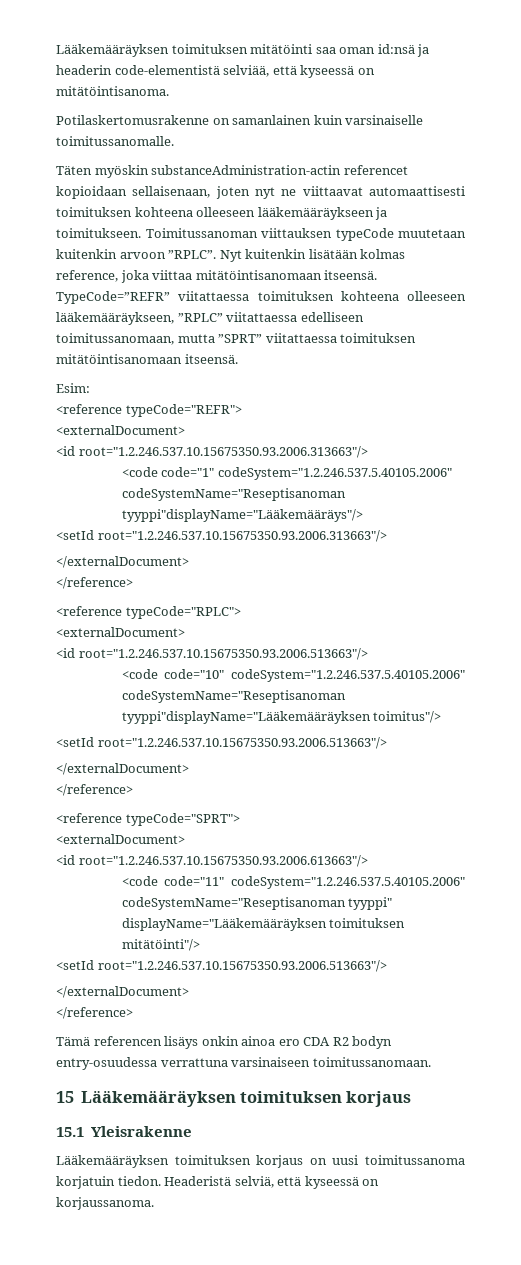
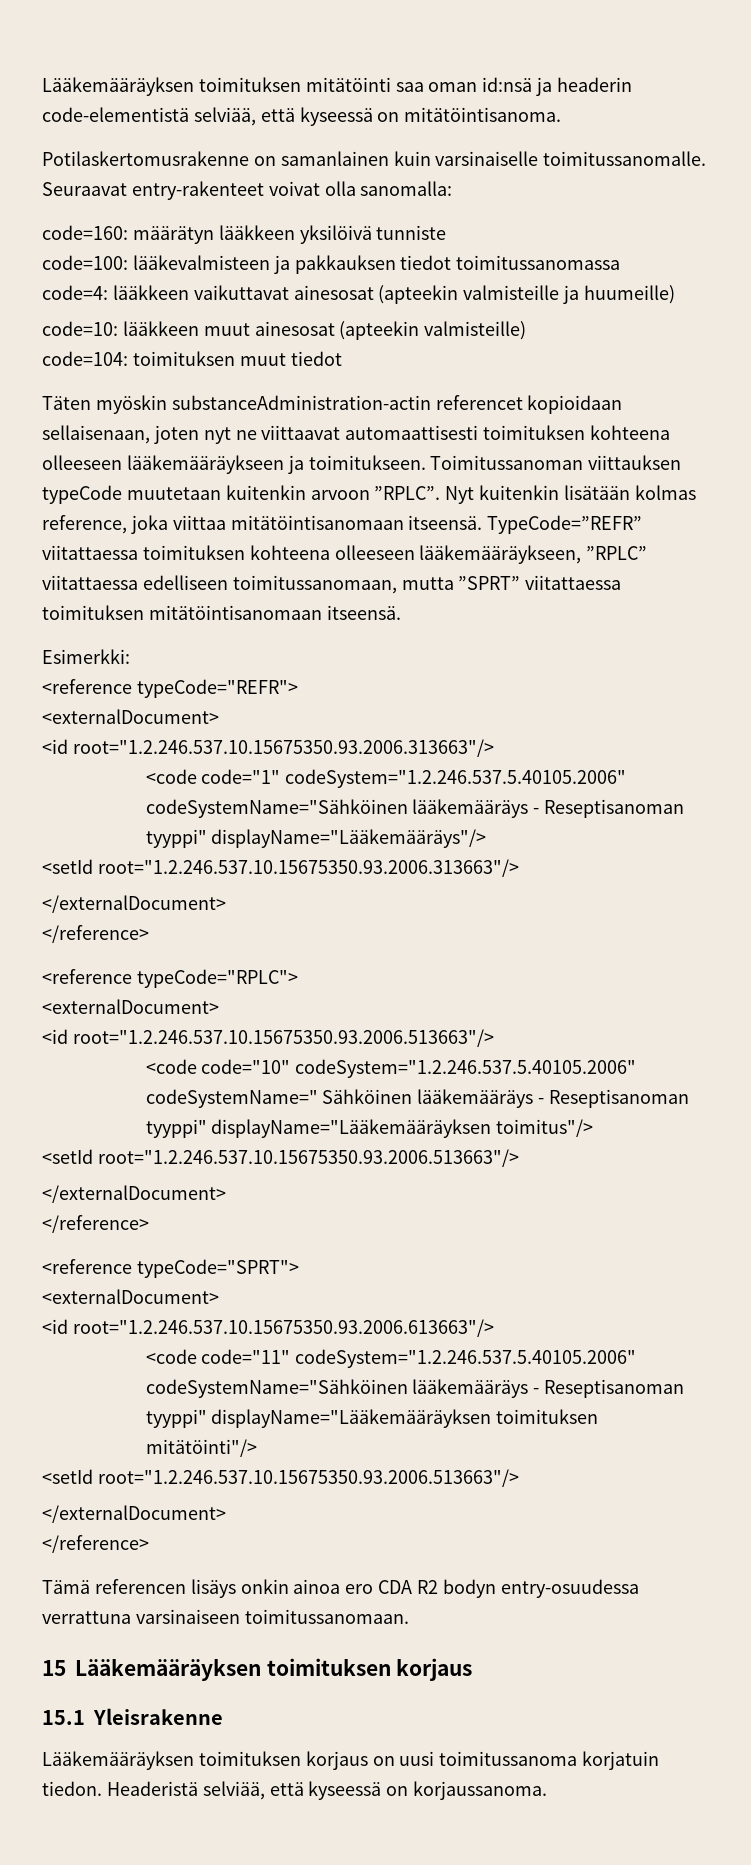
+ Seuraavat entry-rakenteet voivat olla sanomalla:
+ code=160: määrätyn lääkkeen yksilöivä tunniste
+ code=100: lääkevalmisteen ja pakkauksen tiedot toimitussanomassa
+ code=4: lääkkeen vaikuttavat ainesosat (apteekin valmisteille ja huumeille)
+ code=10: lääkkeen muut ainesosat (apteekin valmisteille)
+ code=104: toimituksen muut tiedot
- Esim:
+ Esimerkki:
- <code code="1" codeSystem="1.2.246.537.5.40105.2006" codeSystemName="Reseptisanoman tyyppi"displayName="Lääkemääräys"/>
+ <code code="1" codeSystem="1.2.246.537.5.40105.2006" codeSystemName="Sähköinen lääkemääräys - Reseptisanoman tyyppi" displayName="Lääkemääräys"/>
- <code code="10" codeSystem="1.2.246.537.5.40105.2006" codeSystemName="Reseptisanoman tyyppi"displayName="Lääkemääräyksen toimitus"/>
+ <code code="10" codeSystem="1.2.246.537.5.40105.2006" codeSystemName=" Sähköinen lääkemääräys - Reseptisanoman tyyppi" displayName="Lääkemääräyksen toimitus"/>
- <code code="11" codeSystem="1.2.246.537.5.40105.2006" codeSystemName="Reseptisanoman tyyppi" displayName="Lääkemääräyksen toimituksen mitätöinti"/>
+ <code code="11" codeSystem="1.2.246.537.5.40105.2006" codeSystemName="Sähköinen lääkemääräys - Reseptisanoman tyyppi" displayName="Lääkemääräyksen toimituksen mitätöinti"/>
- Headeristä selviä, että kyseessä on korjaussanoma.
+ Headeristä selviää, että kyseessä on korjaussanoma.

